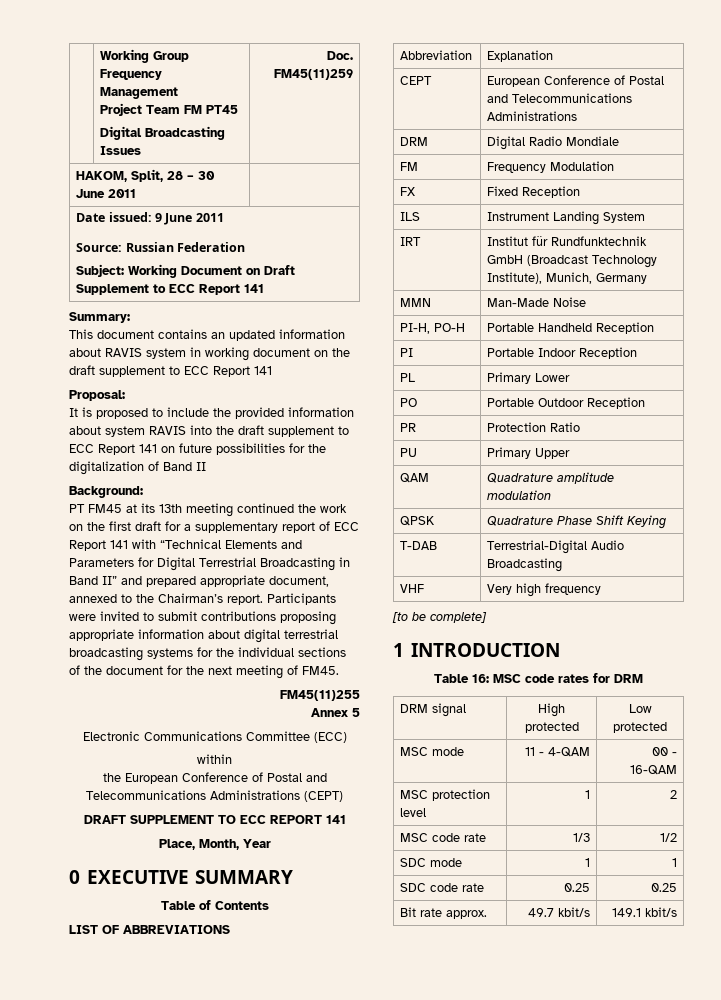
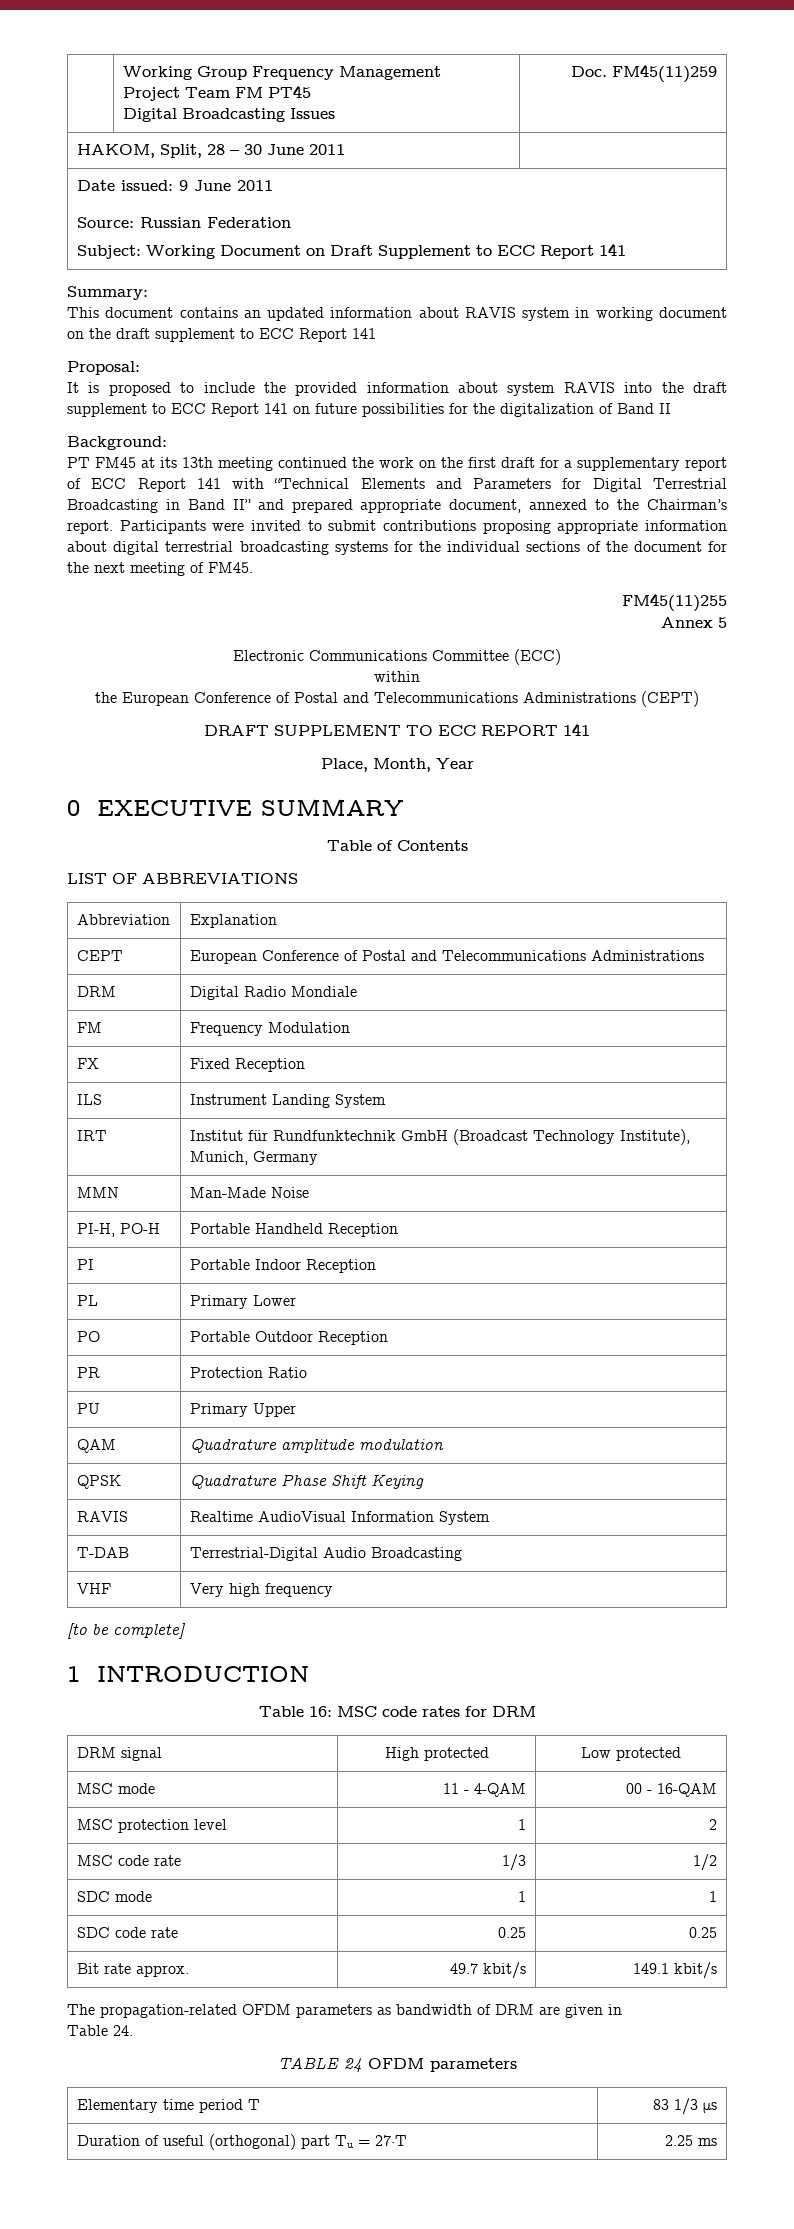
+ RAVIS | Realtime AudioVisual Information System
+ The propagation-related OFDM parameters as bandwidth of DRM are given in
+ Table 24.
+ TABLE 24 OFDM parameters
+ Elementary time period T | 83 1/3 μs
+ Duration of useful (orthogonal) part Tu = 27·T | 2.25 ms

